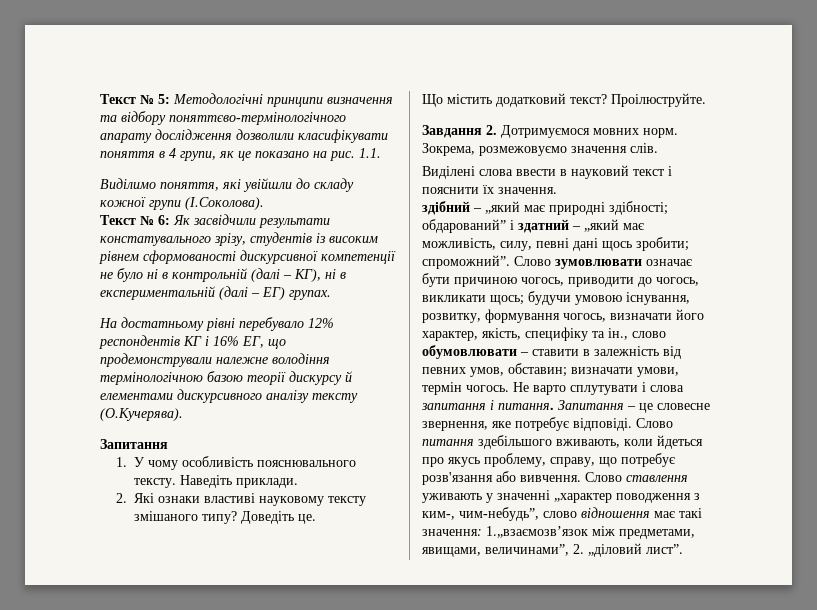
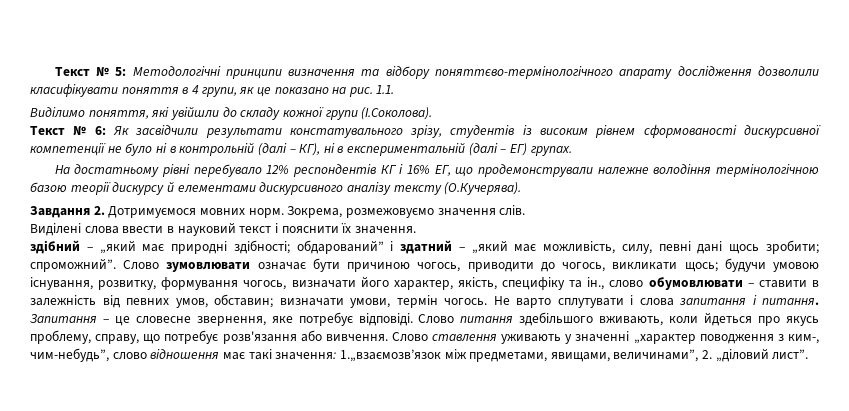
  На достатньому рівні перебувало 12% респондентів КГ і 16% ЕГ, що продемонстрували належне володіння термінологічною базою теорії дискурсу й елементами дискурсивного аналізу тексту (О.Кучерява).
- Запитання
- 1. У чому особливість пояснювального тексту. Наведіть приклади.
- 2. Які ознаки властиві науковому тексту змішаного типу? Доведіть це.
- Що містить додатковий текст? Проілюструйте.

